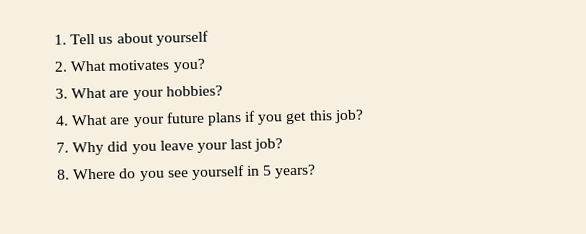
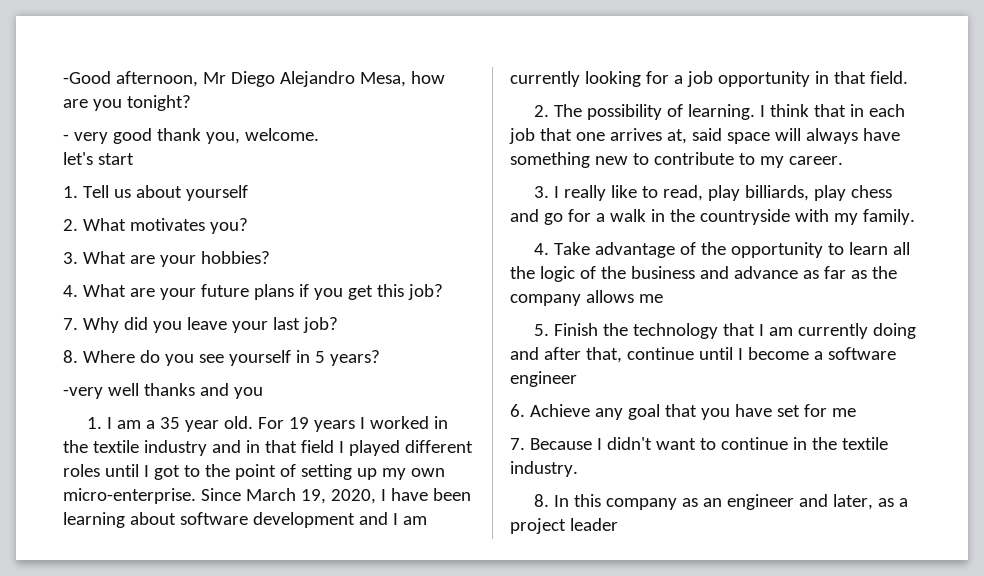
+ -Good afternoon, Mr Diego Alejandro Mesa, how are you tonight?
+ - very good thank you, welcome.
+ let's start
+ -very well thanks and you
+ 1. I am a 35 year old. For 19 years I worked in the textile industry and in that field I played different roles until I got to the point of setting up my own micro-enterprise. Since March 19, 2020, I have been learning about software development and I am currently looking for a job opportunity in that field.
+ 2. The possibility of learning. I think that in each job that one arrives at, said space will always have something new to contribute to my career.
+ 3. I really like to read, play billiards, play chess and go for a walk in the countryside with my family.
+ 4. Take advantage of the opportunity to learn all the logic of the business and advance as far as the company allows me
+ 5. Finish the technology that I am currently doing and after that, continue until I become a software engineer
+ 6. Achieve any goal that you have set for me
+ 7. Because I didn't want to continue in the textile industry.
+ 8. In this company as an engineer and later, as a project leader

